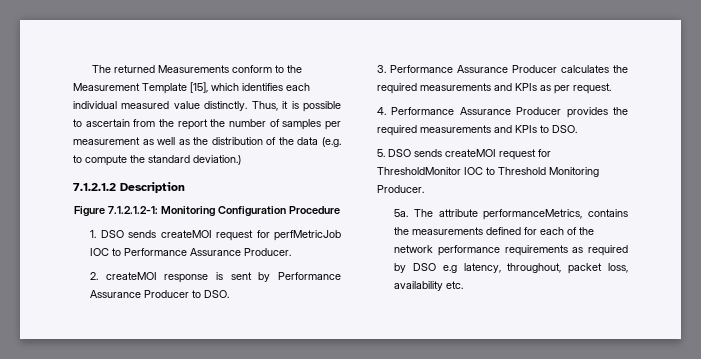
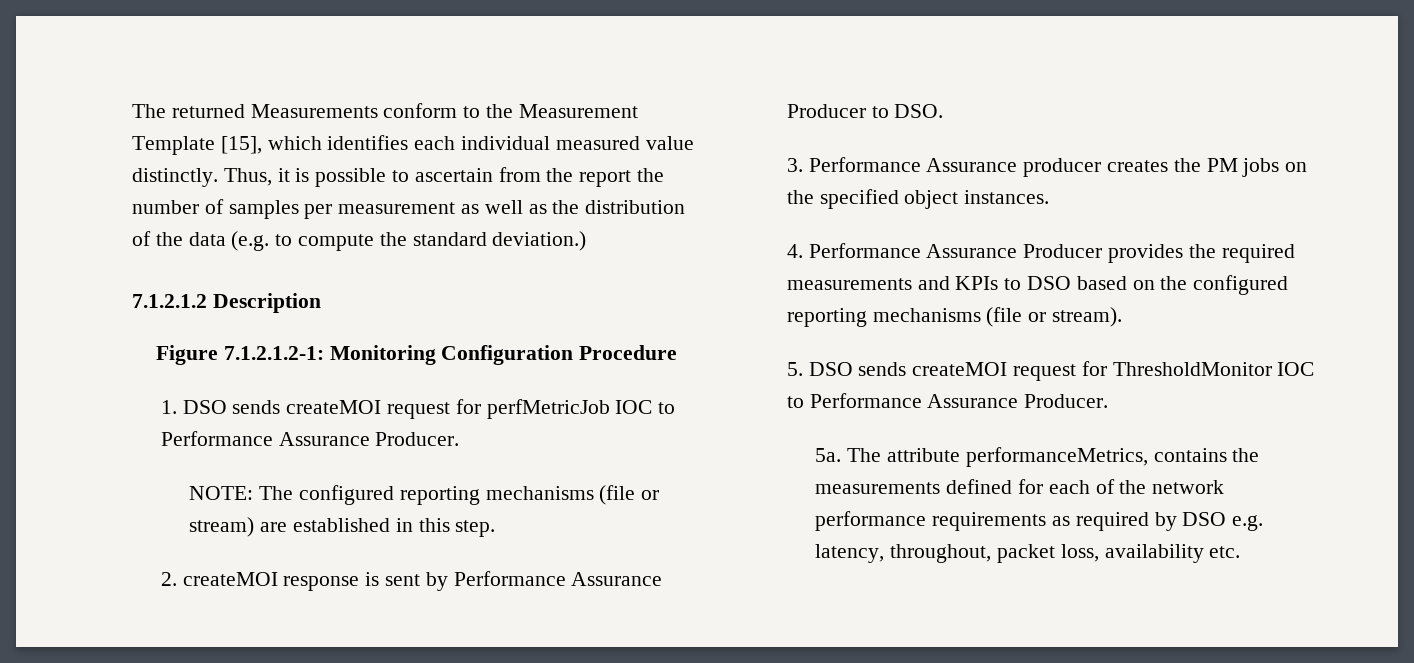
+ NOTE: The configured reporting mechanisms (file or stream) are established in this step.
- 3. Performance Assurance Producer calculates the required measurements and KPIs as per request.
+ 3. Performance Assurance producer creates the PM jobs on the specified object instances.
- 4. Performance Assurance Producer provides the required measurements and KPIs to DSO.
+ 4. Performance Assurance Producer provides the required measurements and KPIs to DSO based on the configured reporting mechanisms (file or stream).
- 5. DSO sends createMOI request for ThresholdMonitor IOC to Threshold Monitoring Producer.
+ 5. DSO sends createMOI request for ThresholdMonitor IOC to Performance Assurance Producer.
- The attribute performanceMetrics, contains the measurements defined for each of the network performance requirements as required by DSO e.g latency, throughout, packet loss, availability etc.
+ The attribute performanceMetrics, contains the measurements defined for each of the network performance requirements as required by DSO e.g. latency, throughout, packet loss, availability etc.

